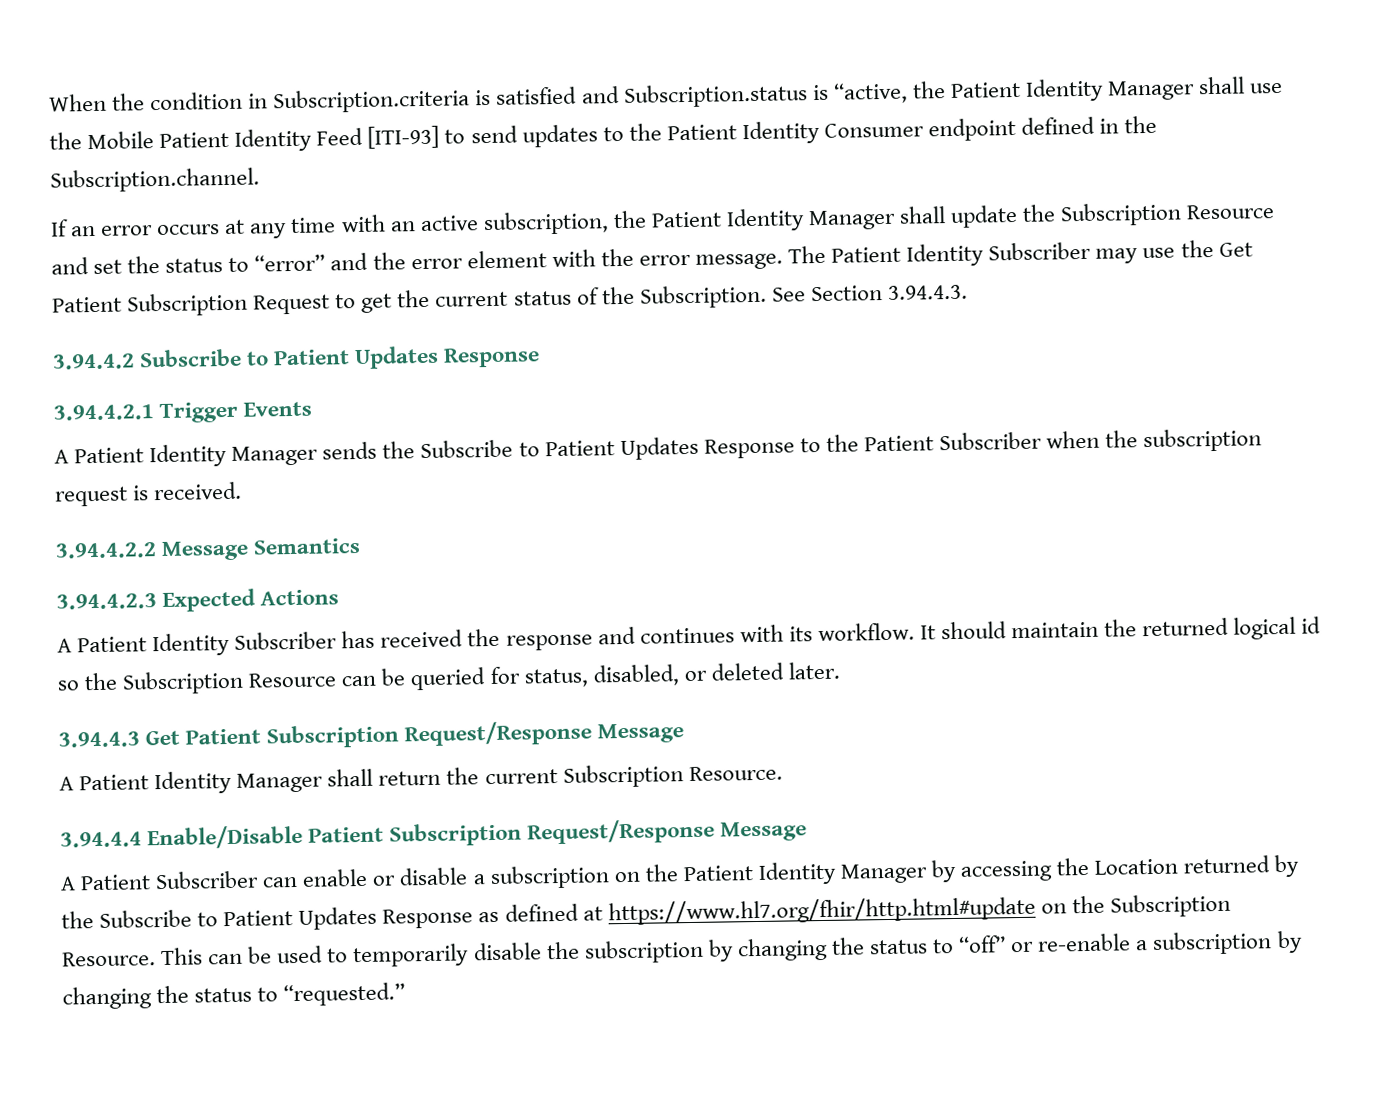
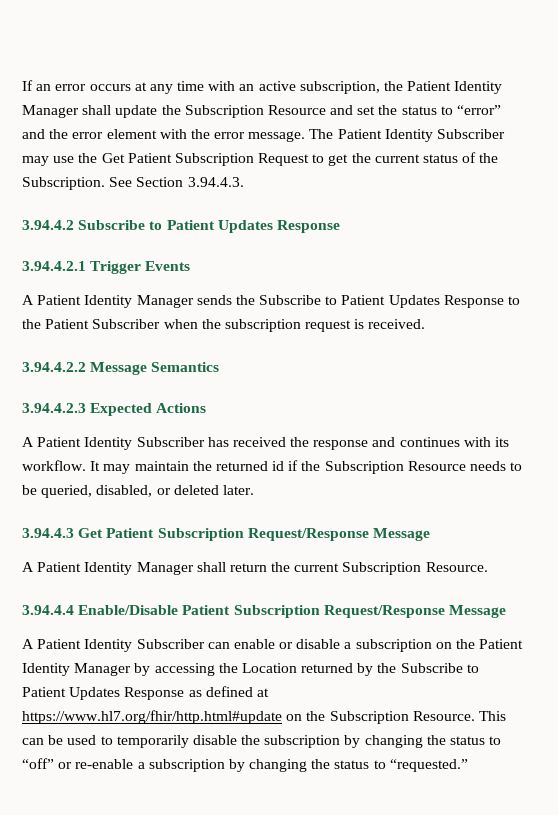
- When the condition in Subscription.criteria is satisfied and Subscription.status is “active, the Patient Identity Manager shall use the Mobile Patient Identity Feed [ITI-93] to send updates to the Patient Identity Consumer endpoint defined in the Subscription.channel.
- It should maintain the returned logical id so the Subscription Resource can be queried for status, disabled, or deleted later.
+ It may maintain the returned id if the Subscription Resource needs to be queried, disabled, or deleted later.
- A Patient Subscriber can enable or disable a subscription on the Patient Identity Manager by accessing the Location returned by the Subscribe to Patient Updates Response as defined at https://www.hl7.org/fhir/http.html#update on the Subscription Resource.
+ A Patient Identity Subscriber can enable or disable a subscription on the Patient Identity Manager by accessing the Location returned by the Subscribe to Patient Updates Response as defined at https://www.hl7.org/fhir/http.html#update on the Subscription Resource.

